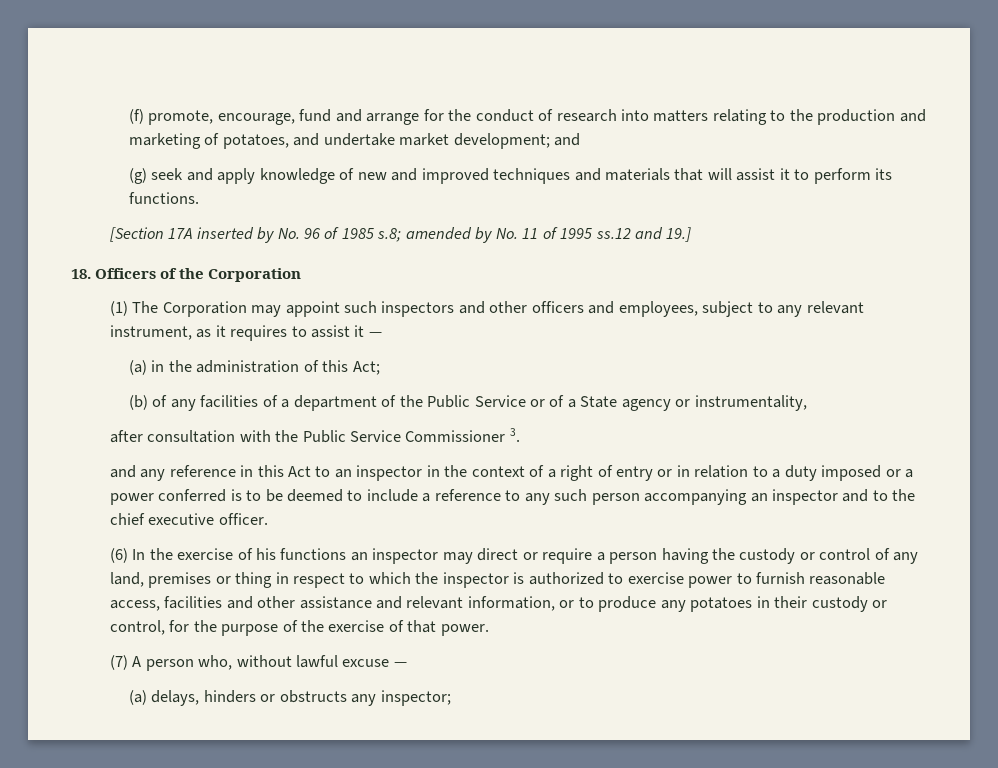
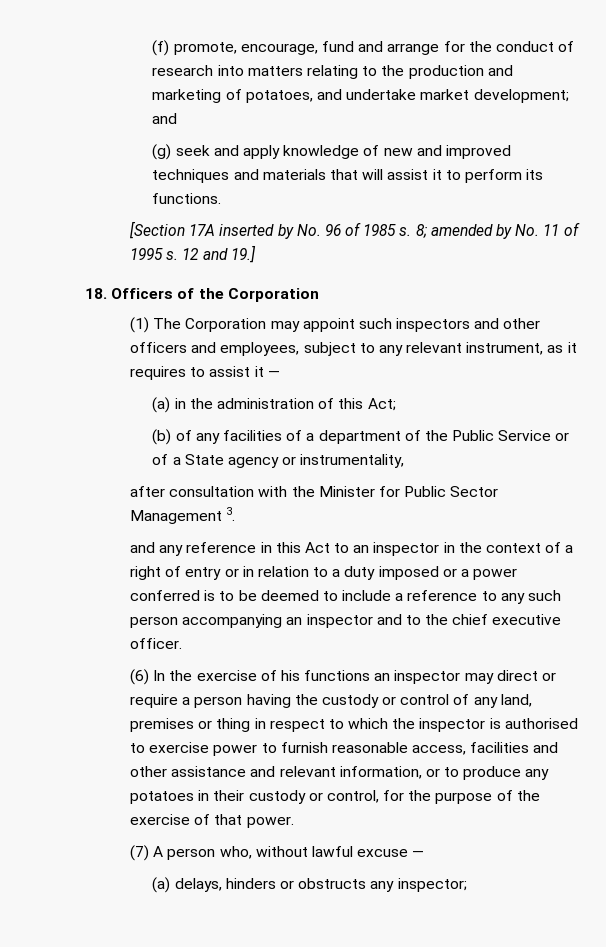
- [Section 17A inserted by No. 96 of 1985 s.8; amended by No. 11 of 1995 ss.12 and 19.]
+ [Section 17A inserted by No. 96 of 1985 s. 8; amended by No. 11 of 1995 s. 12 and 19.]
- after consultation with the Public Service Commissioner 3.
+ after consultation with the Minister for Public Sector Management 3.
- (6) In the exercise of his functions an inspector may direct or require a person having the custody or control of any land, premises or thing in respect to which the inspector is authorized to exercise power to furnish reasonable access, facilities and other assistance and relevant information, or to produce any potatoes in their custody or control, for the purpose of the exercise of that power.
+ (6) In the exercise of his functions an inspector may direct or require a person having the custody or control of any land, premises or thing in respect to which the inspector is authorised to exercise power to furnish reasonable access, facilities and other assistance and relevant information, or to produce any potatoes in their custody or control, for the purpose of the exercise of that power.

